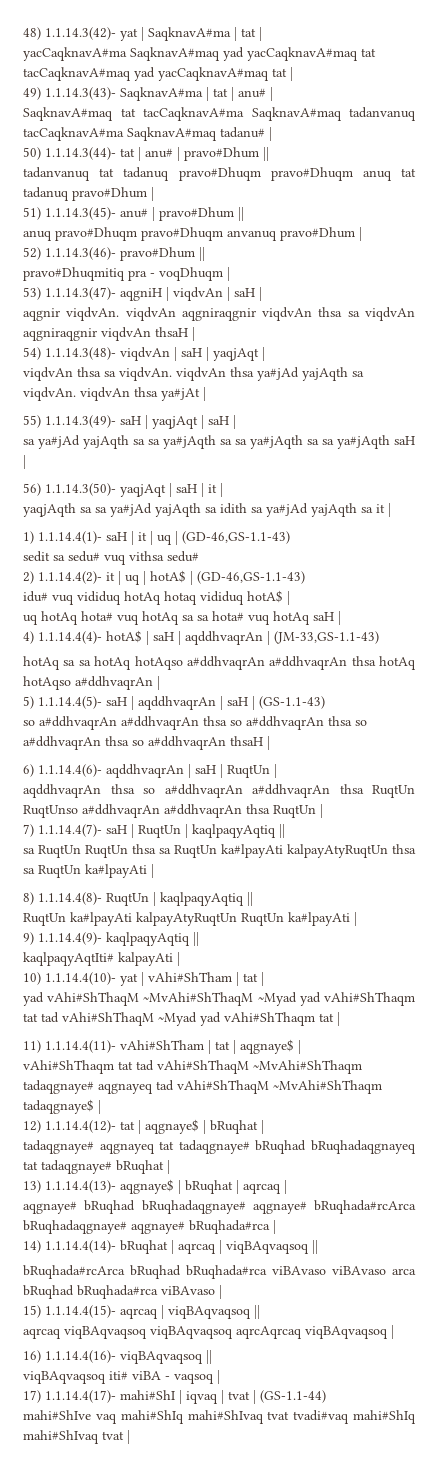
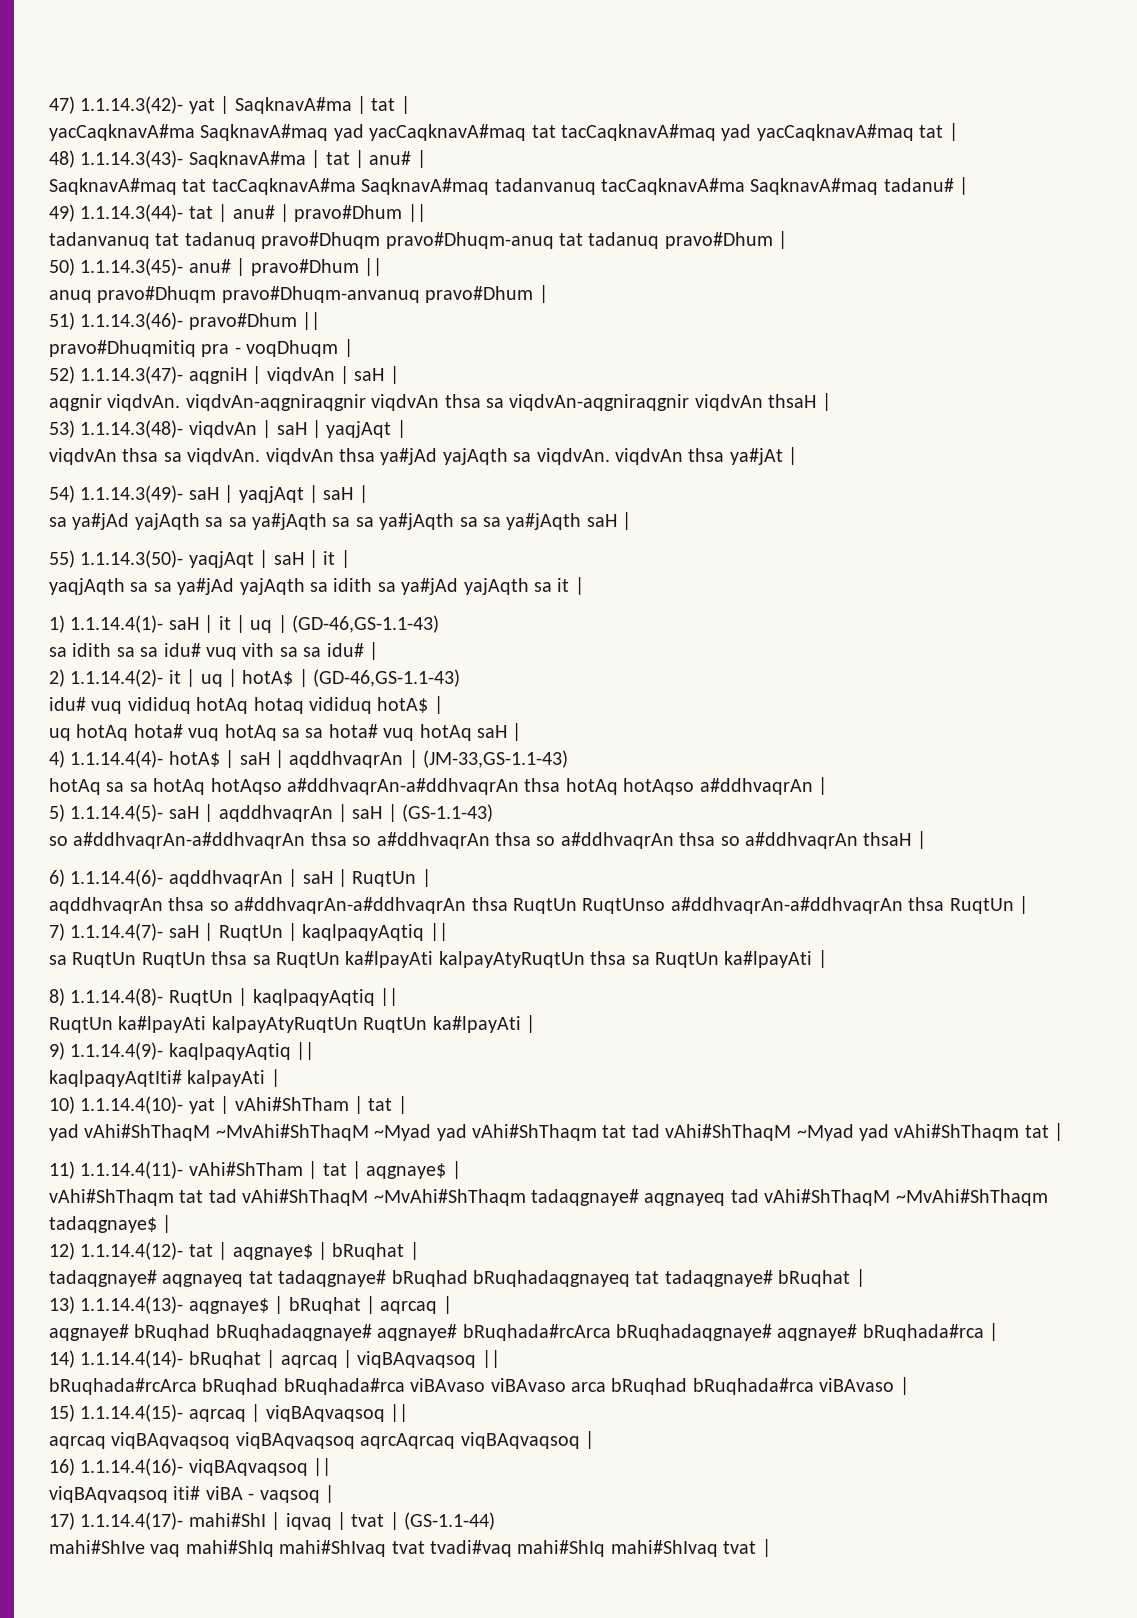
- 48) 1.1.14.3(42)- yat | SaqknavA#ma | tat |
+ 47) 1.1.14.3(42)- yat | SaqknavA#ma | tat |
- 49) 1.1.14.3(43)- SaqknavA#ma | tat | anu# |
+ 48) 1.1.14.3(43)- SaqknavA#ma | tat | anu# |
- 50) 1.1.14.3(44)- tat | anu# | pravo#Dhum ||
+ 49) 1.1.14.3(44)- tat | anu# | pravo#Dhum ||
- tadanvanuq tat tadanuq pravo#Dhuqm pravo#Dhuqm anuq tat tadanuq pravo#Dhum |
+ tadanvanuq tat tadanuq pravo#Dhuqm pravo#Dhuqm-anuq tat tadanuq pravo#Dhum |
- 51) 1.1.14.3(45)- anu# | pravo#Dhum ||
+ 50) 1.1.14.3(45)- anu# | pravo#Dhum ||
- anuq pravo#Dhuqm pravo#Dhuqm anvanuq pravo#Dhum |
- 52) 1.1.14.3(46)- pravo#Dhum ||
+ anuq pravo#Dhuqm pravo#Dhuqm-anvanuq pravo#Dhum |
+ 51) 1.1.14.3(46)- pravo#Dhum ||
- 53) 1.1.14.3(47)- aqgniH | viqdvAn | saH |
+ 52) 1.1.14.3(47)- aqgniH | viqdvAn | saH |
- aqgnir viqdvAn. viqdvAn aqgniraqgnir viqdvAn thsa sa viqdvAn aqgniraqgnir viqdvAn thsaH |
+ aqgnir viqdvAn. viqdvAn-aqgniraqgnir viqdvAn thsa sa viqdvAn-aqgniraqgnir viqdvAn thsaH |
- 54) 1.1.14.3(48)- viqdvAn | saH | yaqjAqt |
+ 53) 1.1.14.3(48)- viqdvAn | saH | yaqjAqt |
- 55) 1.1.14.3(49)- saH | yaqjAqt | saH |
+ 54) 1.1.14.3(49)- saH | yaqjAqt | saH |
- 56) 1.1.14.3(50)- yaqjAqt | saH | it |
+ 55) 1.1.14.3(50)- yaqjAqt | saH | it |
- sedit sa sedu# vuq vithsa sedu#
+ sa idith sa sa idu# vuq vith sa sa idu# |
- hotAq sa sa hotAq hotAqso a#ddhvaqrAn a#ddhvaqrAn thsa hotAq hotAqso a#ddhvaqrAn |
+ hotAq sa sa hotAq hotAqso a#ddhvaqrAn-a#ddhvaqrAn thsa hotAq hotAqso a#ddhvaqrAn |
- so a#ddhvaqrAn a#ddhvaqrAn thsa so a#ddhvaqrAn thsa so a#ddhvaqrAn thsa so a#ddhvaqrAn thsaH |
+ so a#ddhvaqrAn-a#ddhvaqrAn thsa so a#ddhvaqrAn thsa so a#ddhvaqrAn thsa so a#ddhvaqrAn thsaH |
- aqddhvaqrAn thsa so a#ddhvaqrAn a#ddhvaqrAn thsa RuqtUn RuqtUnso a#ddhvaqrAn a#ddhvaqrAn thsa RuqtUn |
+ aqddhvaqrAn thsa so a#ddhvaqrAn-a#ddhvaqrAn thsa RuqtUn RuqtUnso a#ddhvaqrAn-a#ddhvaqrAn thsa RuqtUn |

